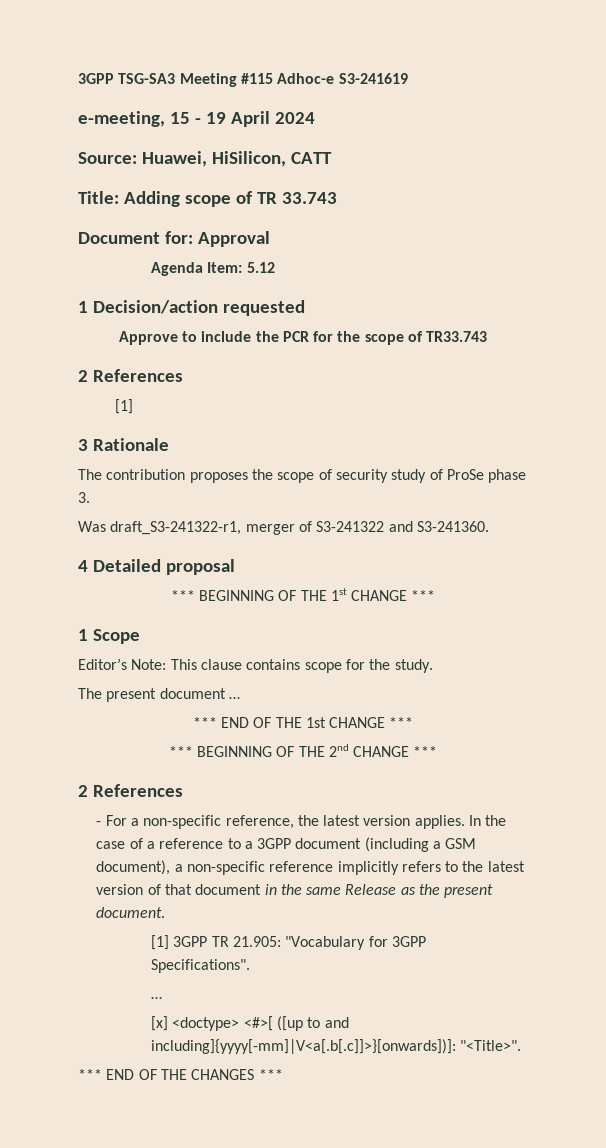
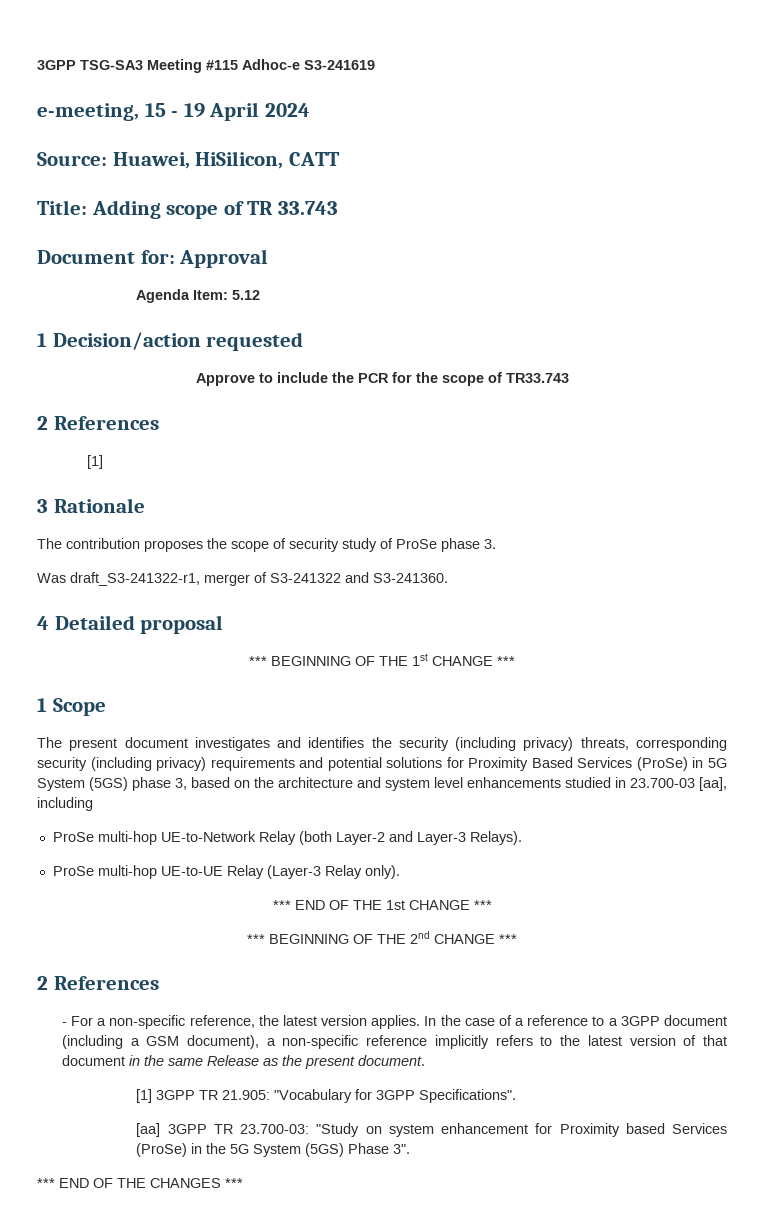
- Editor’s Note: This clause contains scope for the study.
- The present document …
+ The present document investigates and identifies the security (including privacy) threats, corresponding security (including privacy) requirements and potential solutions for Proximity Based Services (ProSe) in 5G System (5GS) phase 3, based on the architecture and system level enhancements studied in 23.700-03 [aa], including
+ ProSe multi-hop UE-to-Network Relay (both Layer-2 and Layer-3 Relays).
+ ProSe multi-hop UE-to-UE Relay (Layer-3 Relay only).
  [1] 3GPP TR 21.905: "Vocabulary for 3GPP Specifications".
- …
- [x] <doctype> <#>[ ([up to and including]{yyyy[-mm]|V<a[.b[.c]]>}[onwards])]: "<Title>".
+ [aa] 3GPP TR 23.700-03: "Study on system enhancement for Proximity based Services (ProSe) in the 5G System (5GS) Phase 3".

